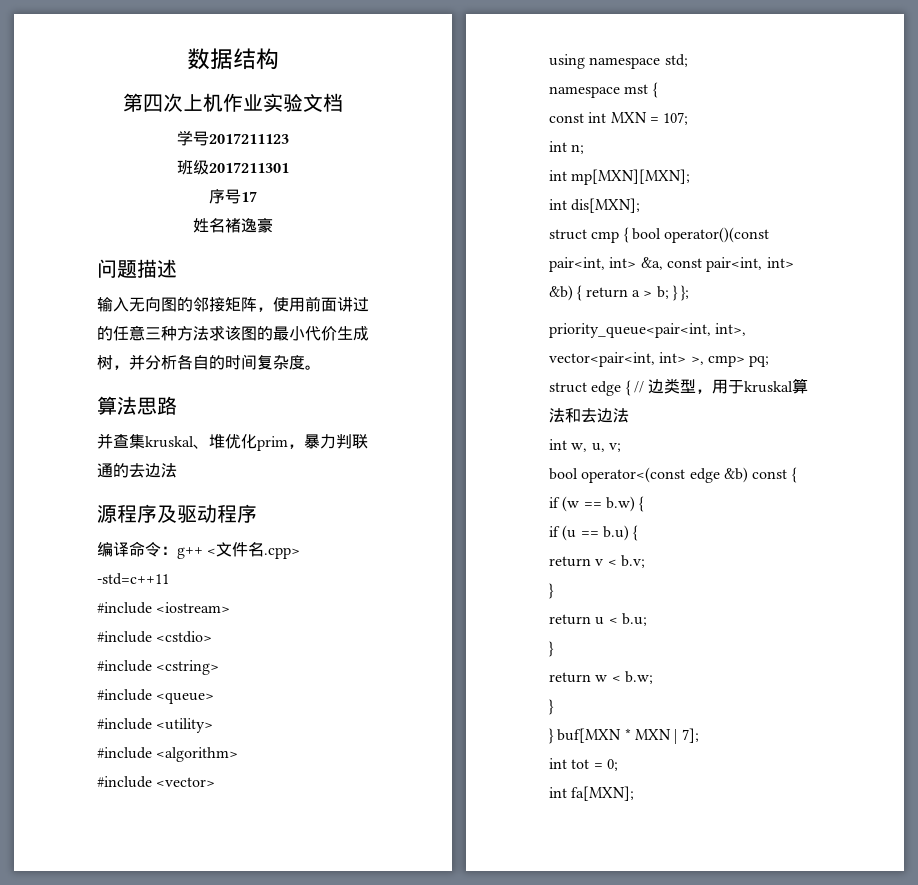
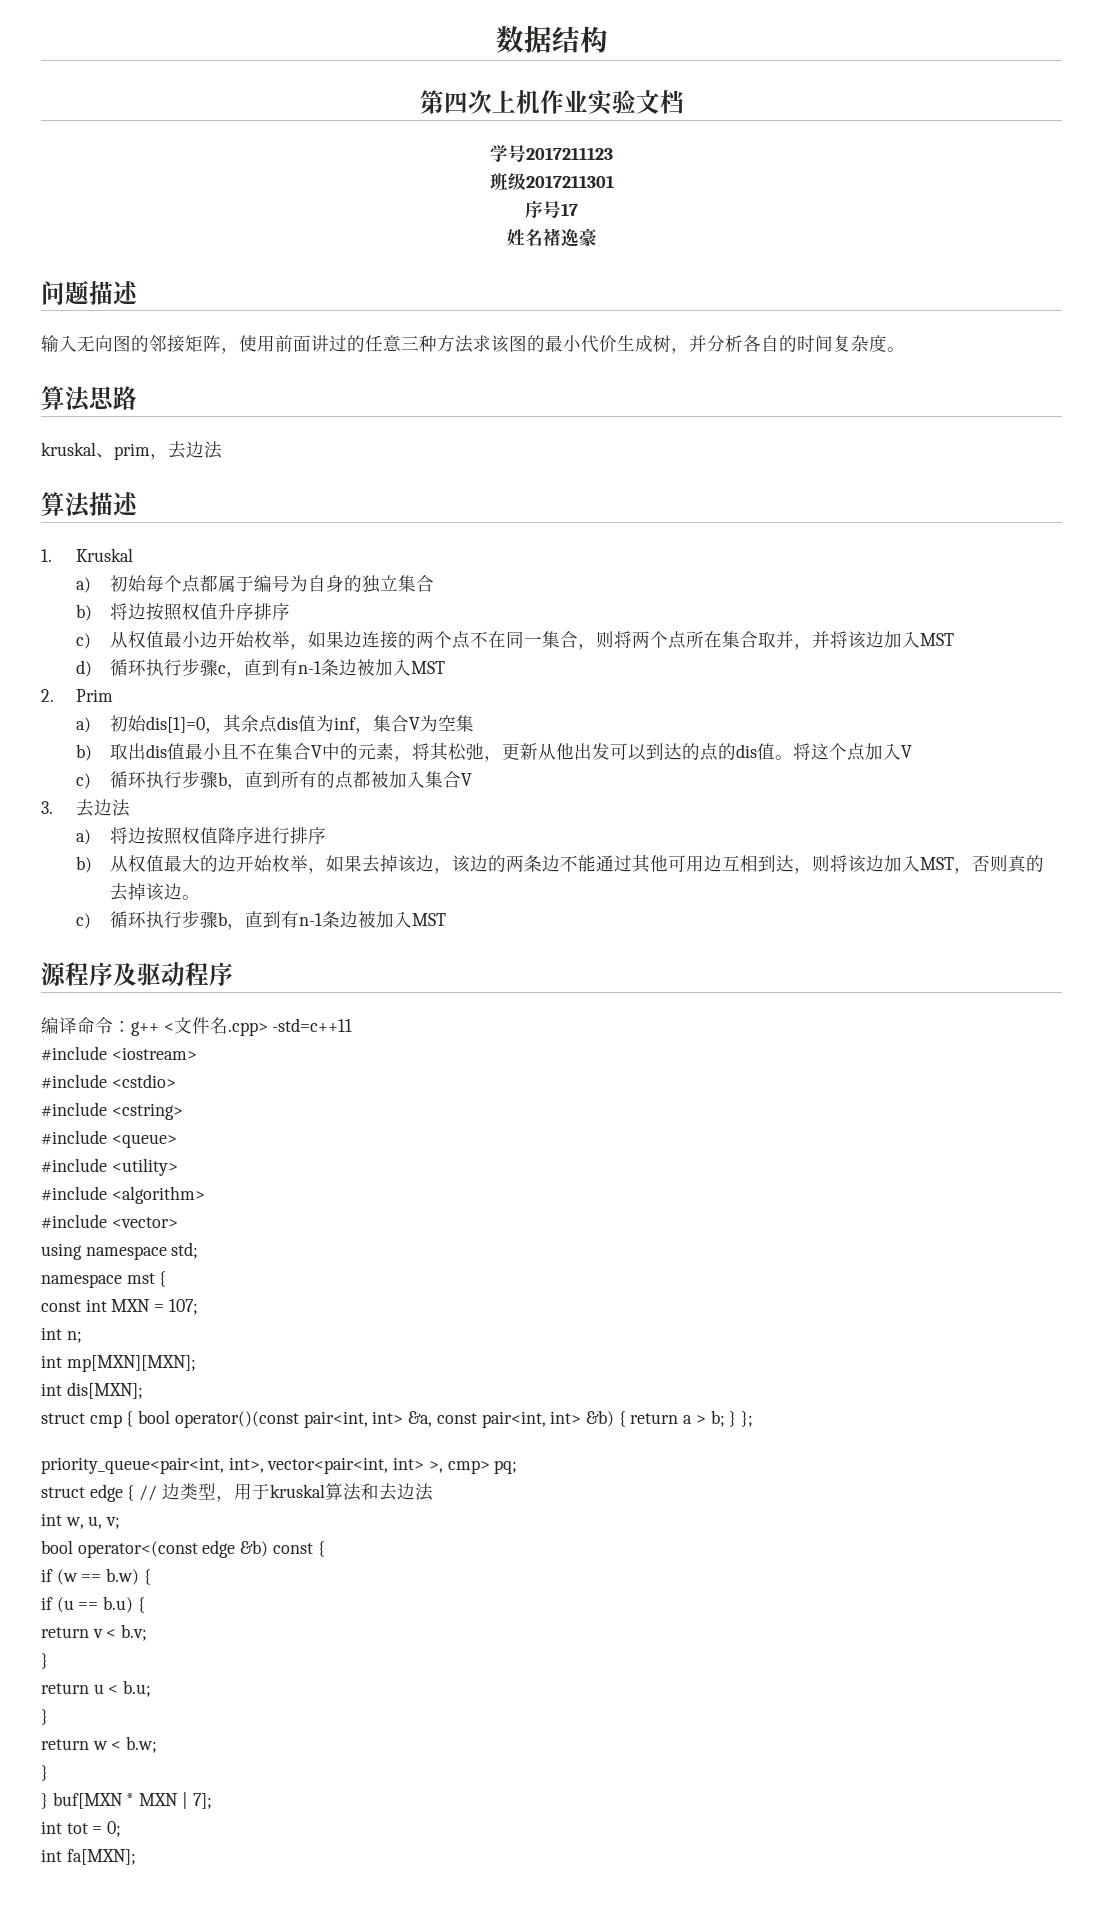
- 并查集kruskal、堆优化prim，暴力判联通的去边法
+ kruskal、prim，去边法
+ 算法描述
+ 1. Kruskal
+ a)初始每个点都属于编号为自身的独立集合
+ b)将边按照权值升序排序
+ c)从权值最小边开始枚举，如果边连接的两个点不在同一集合，则将两个点所在集合取并，并将该边加入MST
+ d)循环执行步骤c，直到有n-1条边被加入MST
+ 2. Prim
+ a)初始dis[1]=0，其余点dis值为inf，集合V为空集
+ b)取出dis值最小且不在集合V中的元素，将其松弛，更新从他出发可以到达的点的dis值。将这个点加入V
+ c)循环执行步骤b，直到所有的点都被加入集合V
+ 3.去边法
+ a)将边按照权值降序进行排序
+ b)从权值最大的边开始枚举，如果去掉该边，该边的两条边不能通过其他可用边互相到达，则将该边加入MST，否则真的去掉该边。
+ c)循环执行步骤b，直到有n-1条边被加入MST

